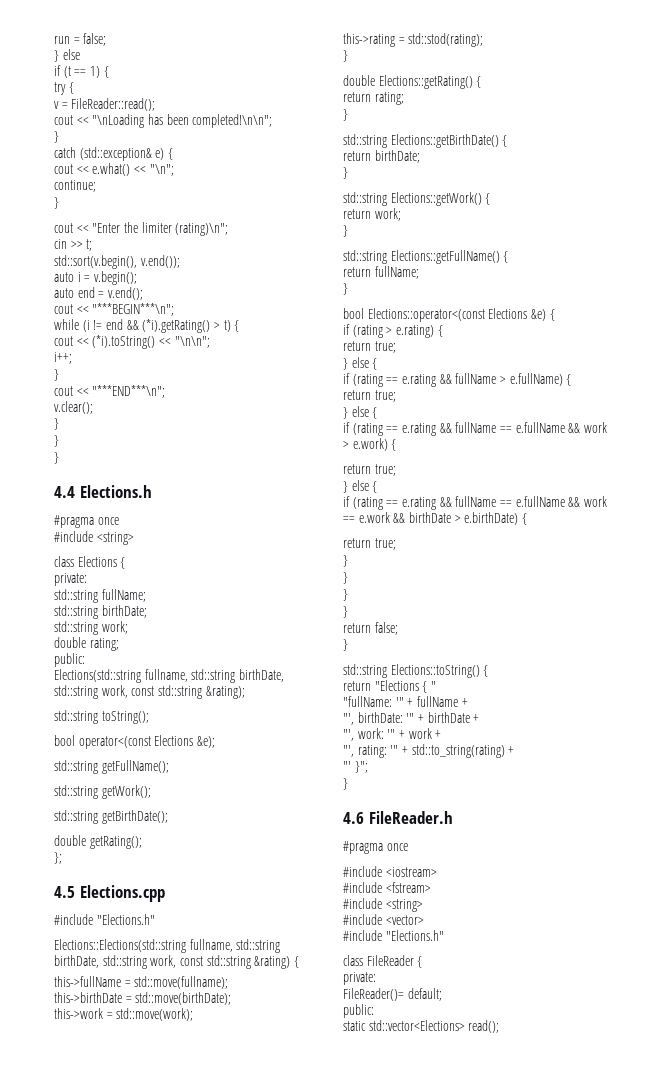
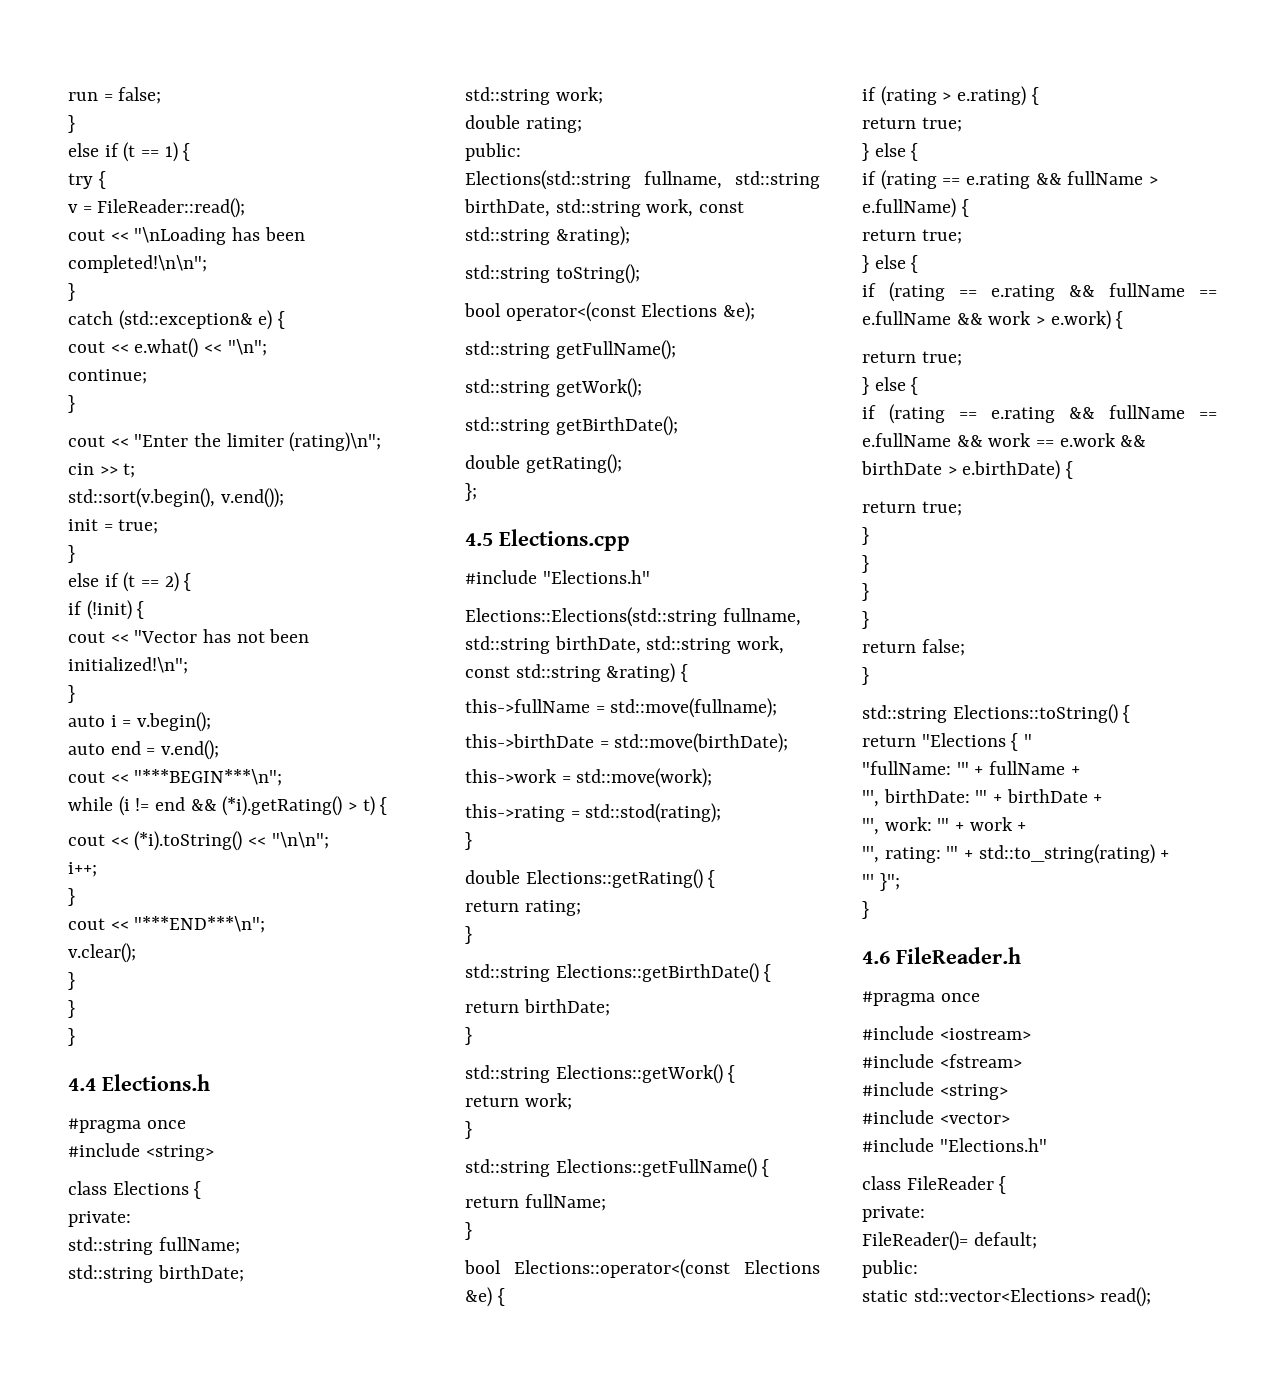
  run = false;
- } else
- if (t == 1) {
+ }
+ else if (t == 1) {
+ init = true;
+ }
+ else if (t == 2) {
+ if (!init) {
+ cout << "Vector has not been initialized!\n";
+ }

